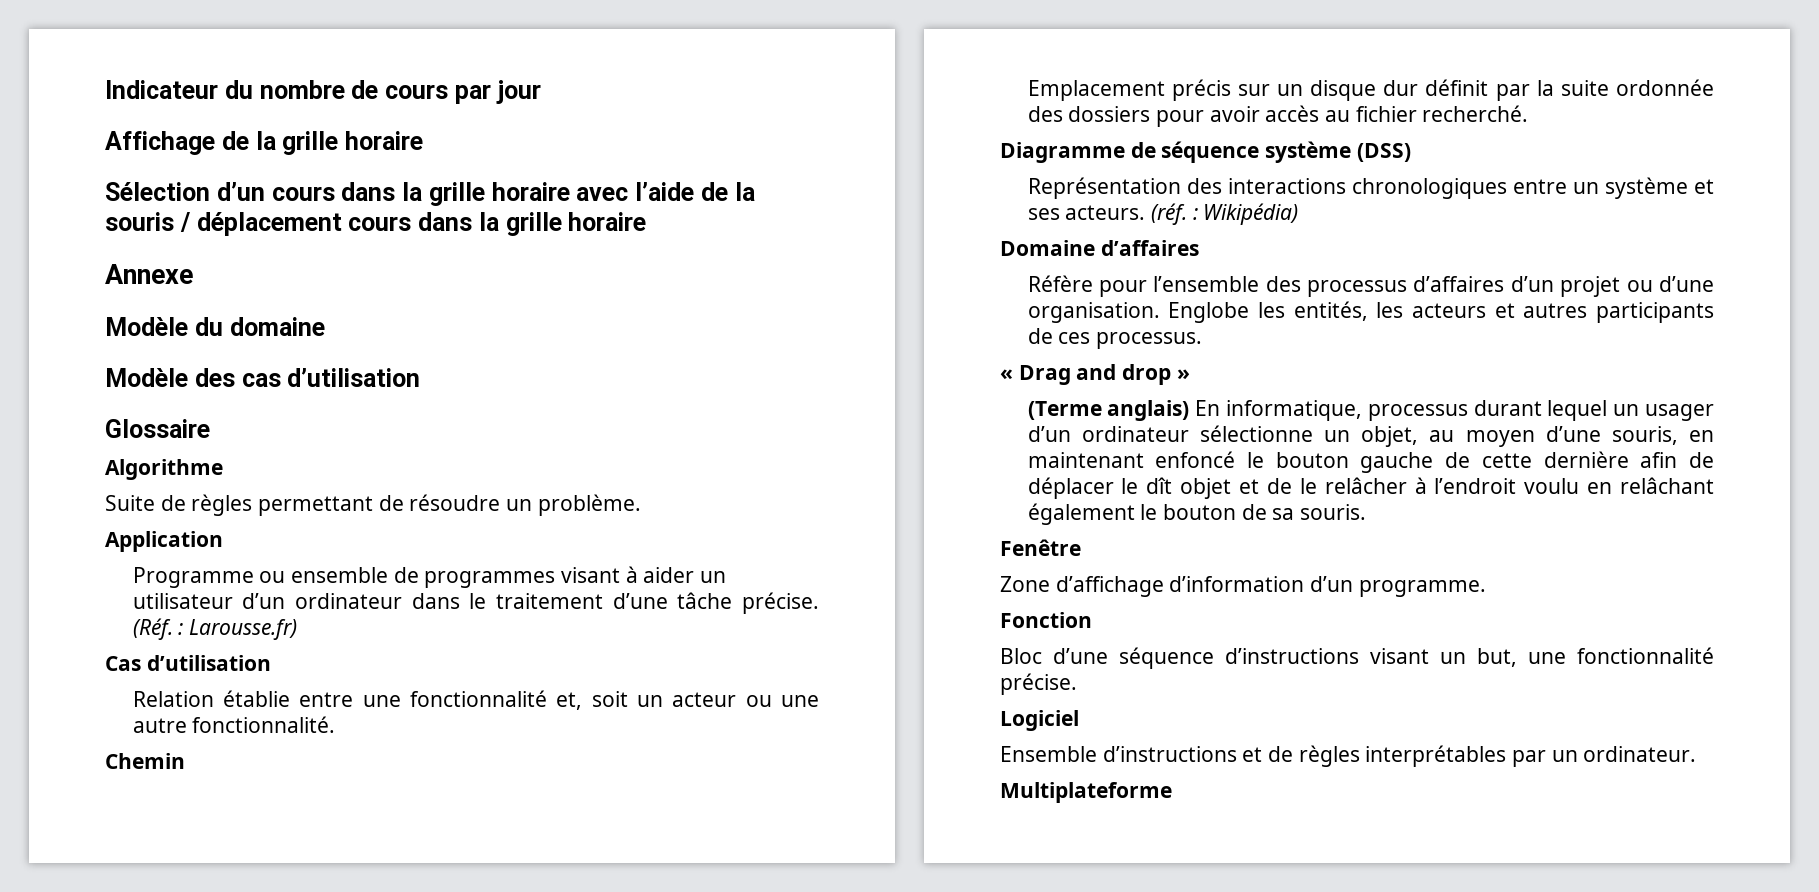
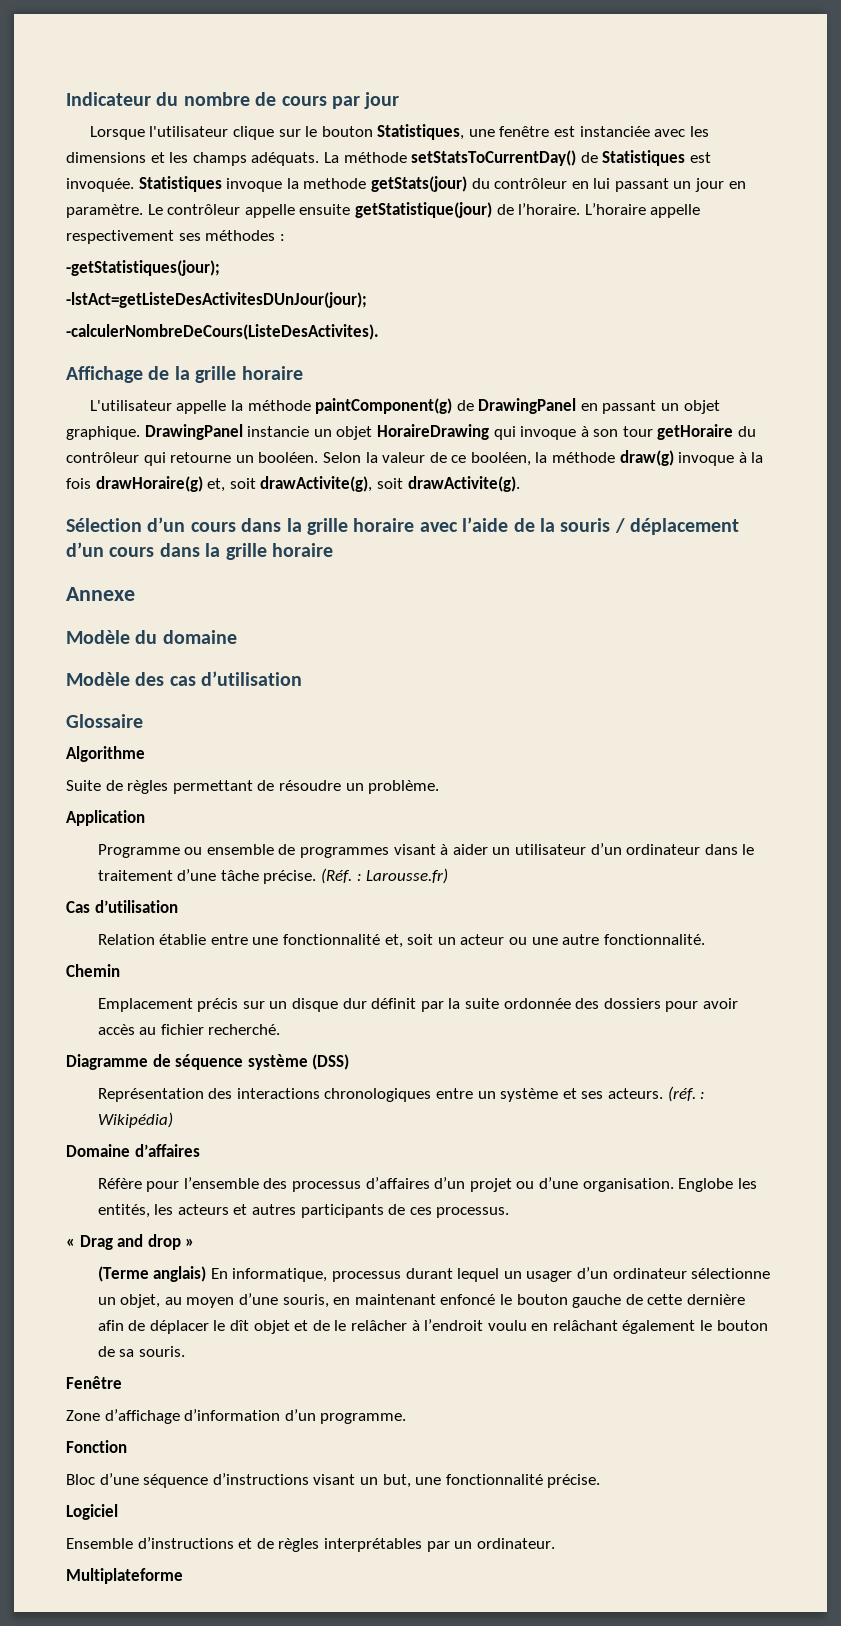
+ Lorsque l'utilisateur clique sur le bouton Statistiques, une fenêtre est instanciée avec les dimensions et les champs adéquats. La méthode setStatsToCurrentDay() de Statistiques est invoquée. Statistiques invoque la methode getStats(jour) du contrôleur en lui passant un jour en paramètre. Le contrôleur appelle ensuite getStatistique(jour) de l’horaire. L’horaire appelle respectivement ses méthodes :
+ -getStatistiques(jour);
+ -lstAct=getListeDesActivitesDUnJour(jour);
+ -calculerNombreDeCours(ListeDesActivites).
+ L'utilisateur appelle la méthode paintComponent(g) de DrawingPanel en passant un objet graphique. DrawingPanel instancie un objet HoraireDrawing qui invoque à son tour getHoraire du contrôleur qui retourne un booléen. Selon la valeur de ce booléen, la méthode draw(g) invoque à la fois drawHoraire(g) et, soit drawActivite(g), soit drawActivite(g).
- Sélection d’un cours dans la grille horaire avec l’aide de la souris / déplacement cours dans la grille horaire
+ Sélection d’un cours dans la grille horaire avec l’aide de la souris / déplacement d’un cours dans la grille horaire

